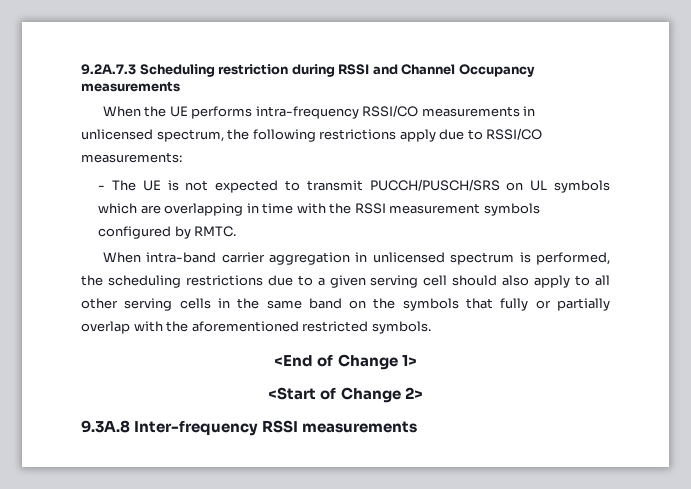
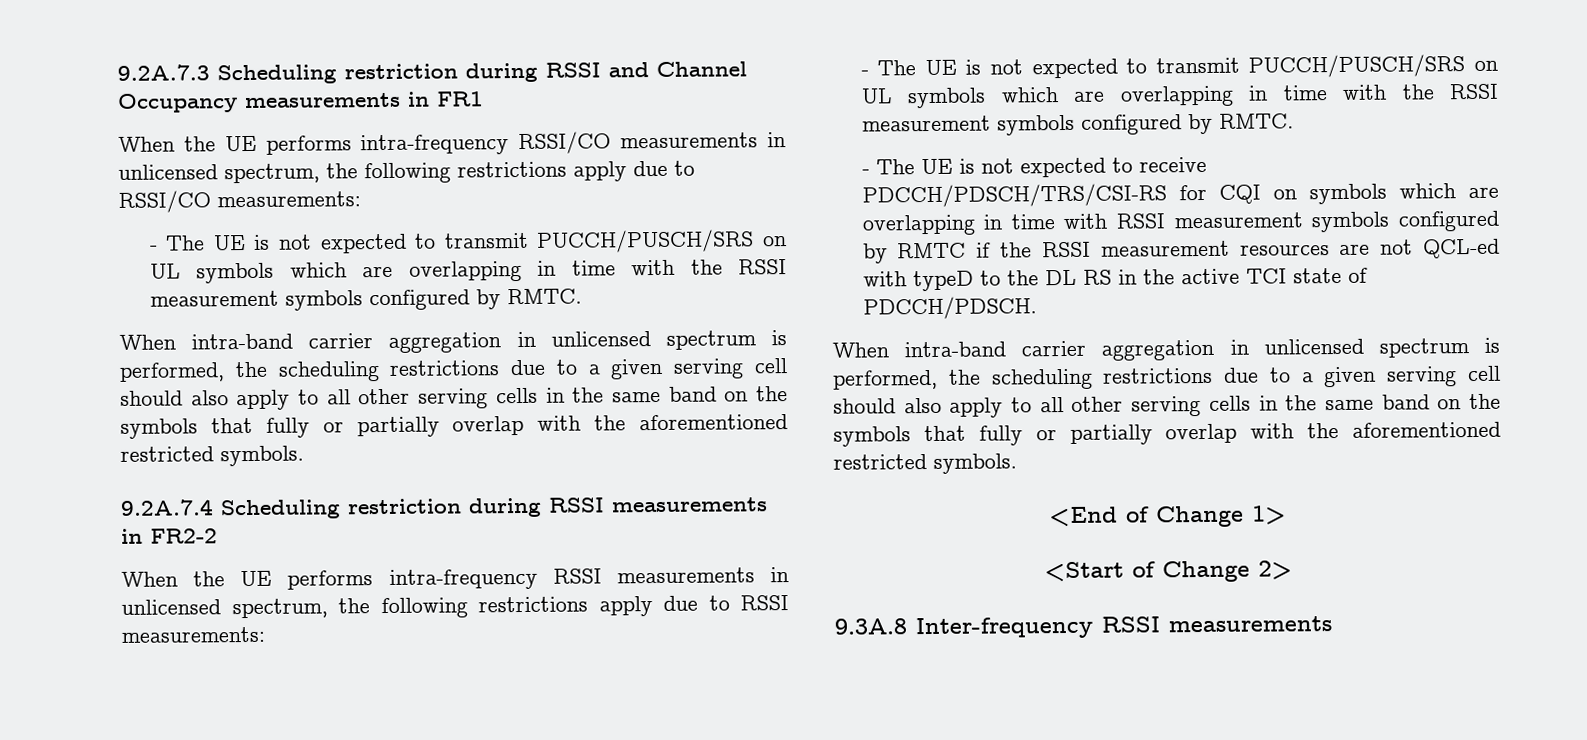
- 9.2A.7.3 Scheduling restriction during RSSI and Channel Occupancy measurements
+ 9.2A.7.3 Scheduling restriction during RSSI and Channel Occupancy measurements in FR1
+ 9.2A.7.4 Scheduling restriction during RSSI measurements in FR2-2
+ When the UE performs intra-frequency RSSI measurements in unlicensed spectrum, the following restrictions apply due to RSSI measurements:
+ - The UE is not expected to transmit PUCCH/PUSCH/SRS on UL symbols which are overlapping in time with the RSSI measurement symbols configured by RMTC.
+ - The UE is not expected to receive PDCCH/PDSCH/TRS/CSI-RS for CQI on symbols which are overlapping in time with RSSI measurement symbols configured by RMTC if the RSSI measurement resources are not QCL-ed with typeD to the DL RS in the active TCI state of PDCCH/PDSCH.
+ When intra-band carrier aggregation in unlicensed spectrum is performed, the scheduling restrictions due to a given serving cell should also apply to all other serving cells in the same band on the symbols that fully or partially overlap with the aforementioned restricted symbols.

